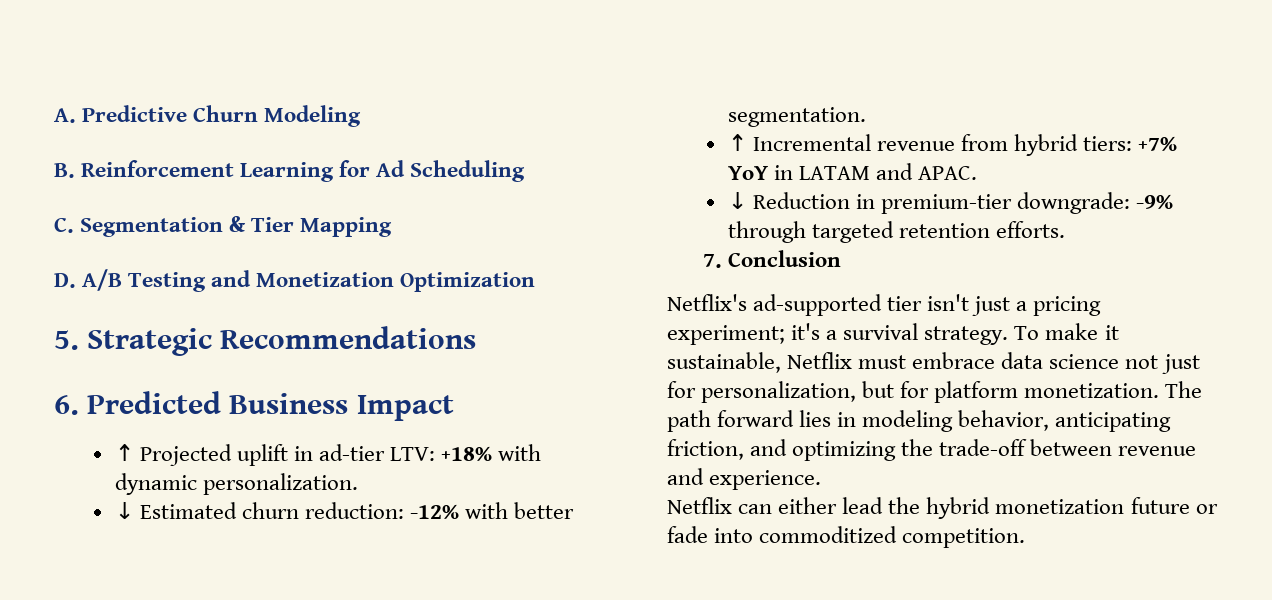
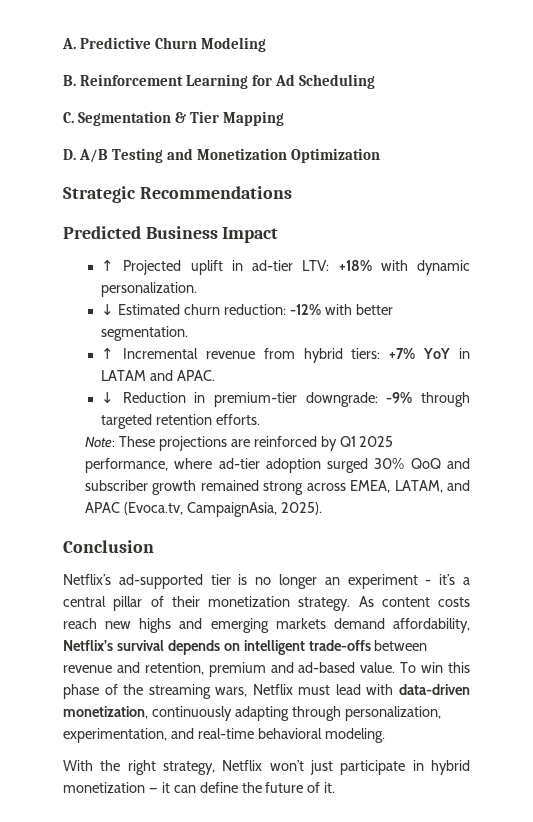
- 5. Strategic Recommendations
+ Strategic Recommendations
- 6. Predicted Business Impact
+ Predicted Business Impact
- 7. Conclusion
- Netflix's ad-supported tier isn't just a pricing experiment; it's a survival strategy. To make it sustainable, Netflix must embrace data science not just for personalization, but for platform monetization. The path forward lies in modeling behavior, anticipating friction, and optimizing the trade-off between revenue and experience.
- Netflix can either lead the hybrid monetization future or fade into commoditized competition.
+ Note: These projections are reinforced by Q1 2025 performance, where ad-tier adoption surged 30% QoQ and subscriber growth remained strong across EMEA, LATAM, and APAC (Evoca.tv, CampaignAsia, 2025).
+ Conclusion
+ Netflix’s ad-supported tier is no longer an experiment - it’s a central pillar of their monetization strategy. As content costs reach new highs and emerging markets demand affordability, Netflix’s survival depends on intelligent trade-offs between revenue and retention, premium and ad-based value. To win this phase of the streaming wars, Netflix must lead with data-driven monetization, continuously adapting through personalization, experimentation, and real-time behavioral modeling.
+ With the right strategy, Netflix won’t just participate in hybrid monetization — it can define the future of it.

